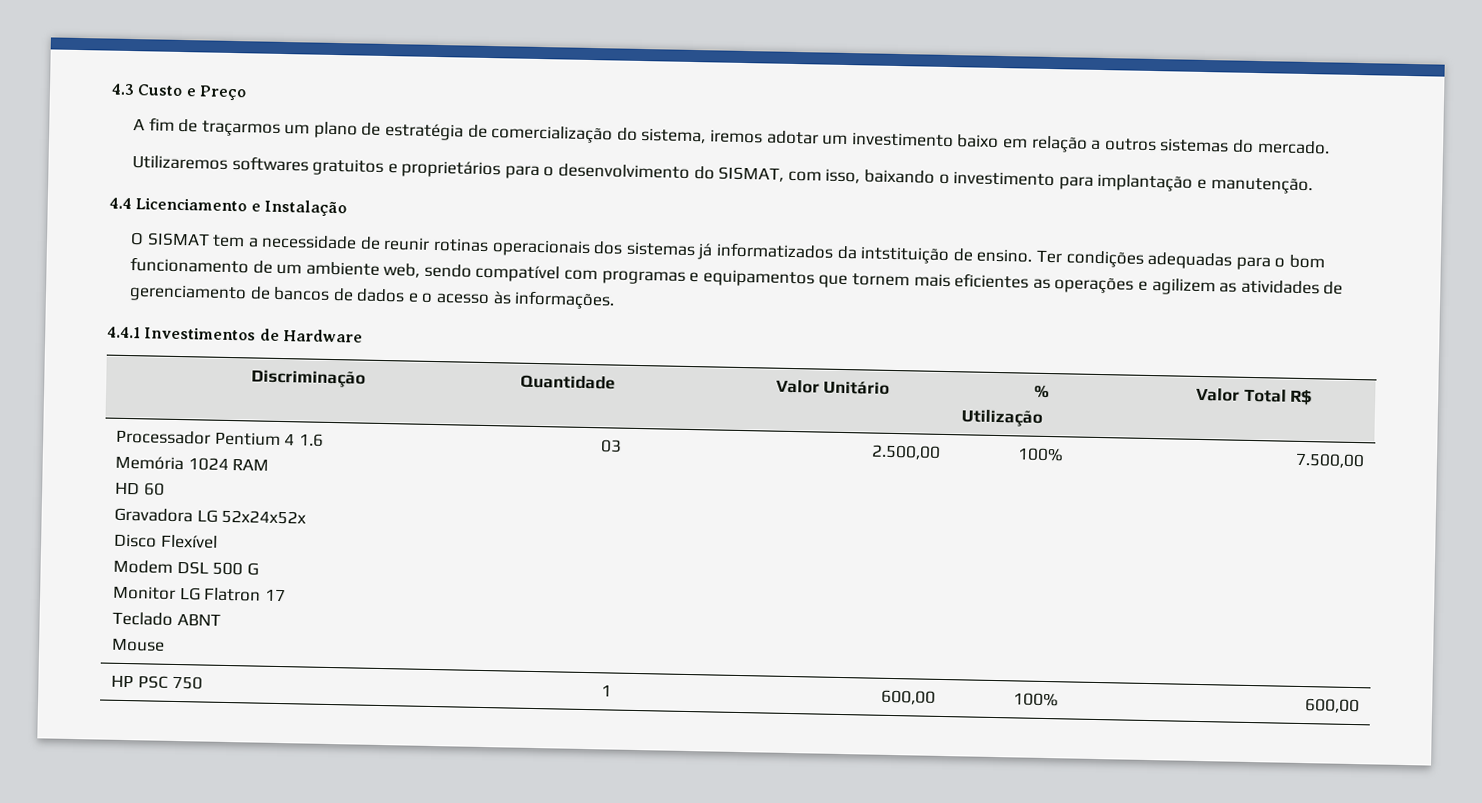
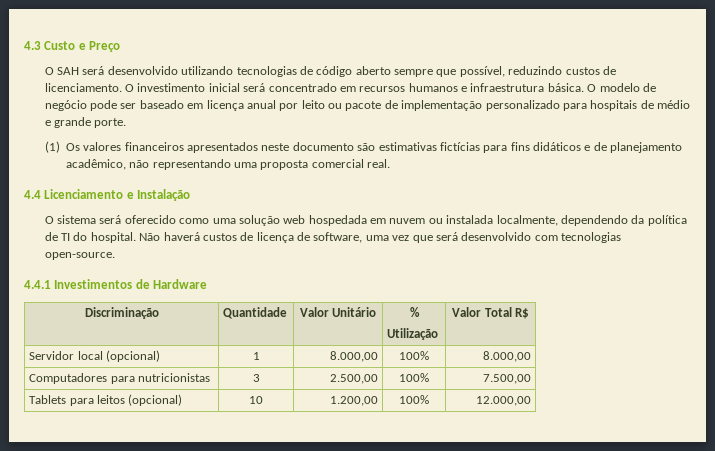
- A fim de traçarmos um plano de estratégia de comercialização do sistema, iremos adotar um investimento baixo em relação a outros sistemas do mercado.
- Utilizaremos softwares gratuitos e proprietários para o desenvolvimento do SISMAT, com isso, baixando o investimento para implantação e manutenção.
+ O SAH será desenvolvido utilizando tecnologias de código aberto sempre que possível, reduzindo custos de licenciamento. O investimento inicial será concentrado em recursos humanos e infraestrutura básica. O modelo de negócio pode ser baseado em licença anual por leito ou pacote de implementação personalizado para hospitais de médio e grande porte.
+ (1) Os valores financeiros apresentados neste documento são estimativas fictícias para fins didáticos e de planejamento acadêmico, não representando uma proposta comercial real.
- O SISMAT tem a necessidade de reunir rotinas operacionais dos sistemas já informatizados da intstituição de ensino. Ter condições adequadas para o bom funcionamento de um ambiente web, sendo compatível com programas e equipamentos que tornem mais eficientes as operações e agilizem as atividades de gerenciamento de bancos de dados e o acesso às informações.
+ O sistema será oferecido como uma solução web hospedada em nuvem ou instalada localmente, dependendo da política de TI do hospital. Não haverá custos de licença de software, uma vez que será desenvolvido com tecnologias open-source.
- Processador Pentium 4 1.6
- Memória 1024 RAM
- HD 60
- Gravadora LG 52x24x52x
- Disco Flexível
- Modem DSL 500 G
- Monitor LG Flatron 17
- Teclado ABNT
- Mouse | 03 | 2.500,00 | 100% | 7.500,00
- HP PSC 750 | 1 | 600,00 | 100% | 600,00
+ Servidor local (opcional) | 1 | 8.000,00 | 100% | 8.000,00
+ Computadores para nutricionistas | 3 | 2.500,00 | 100% | 7.500,00
+ Tablets para leitos (opcional) | 10 | 1.200,00 | 100% | 12.000,00

